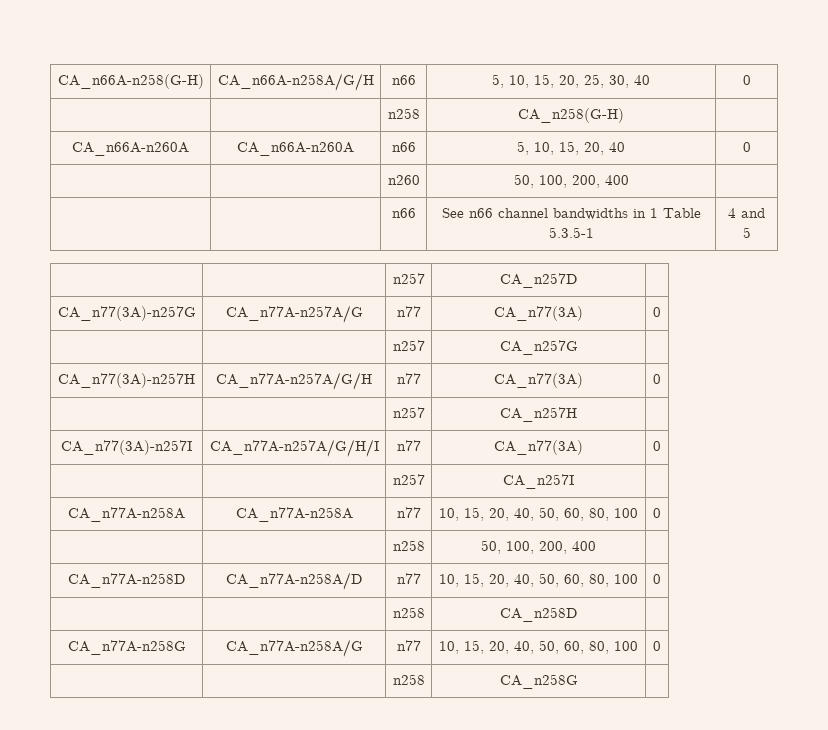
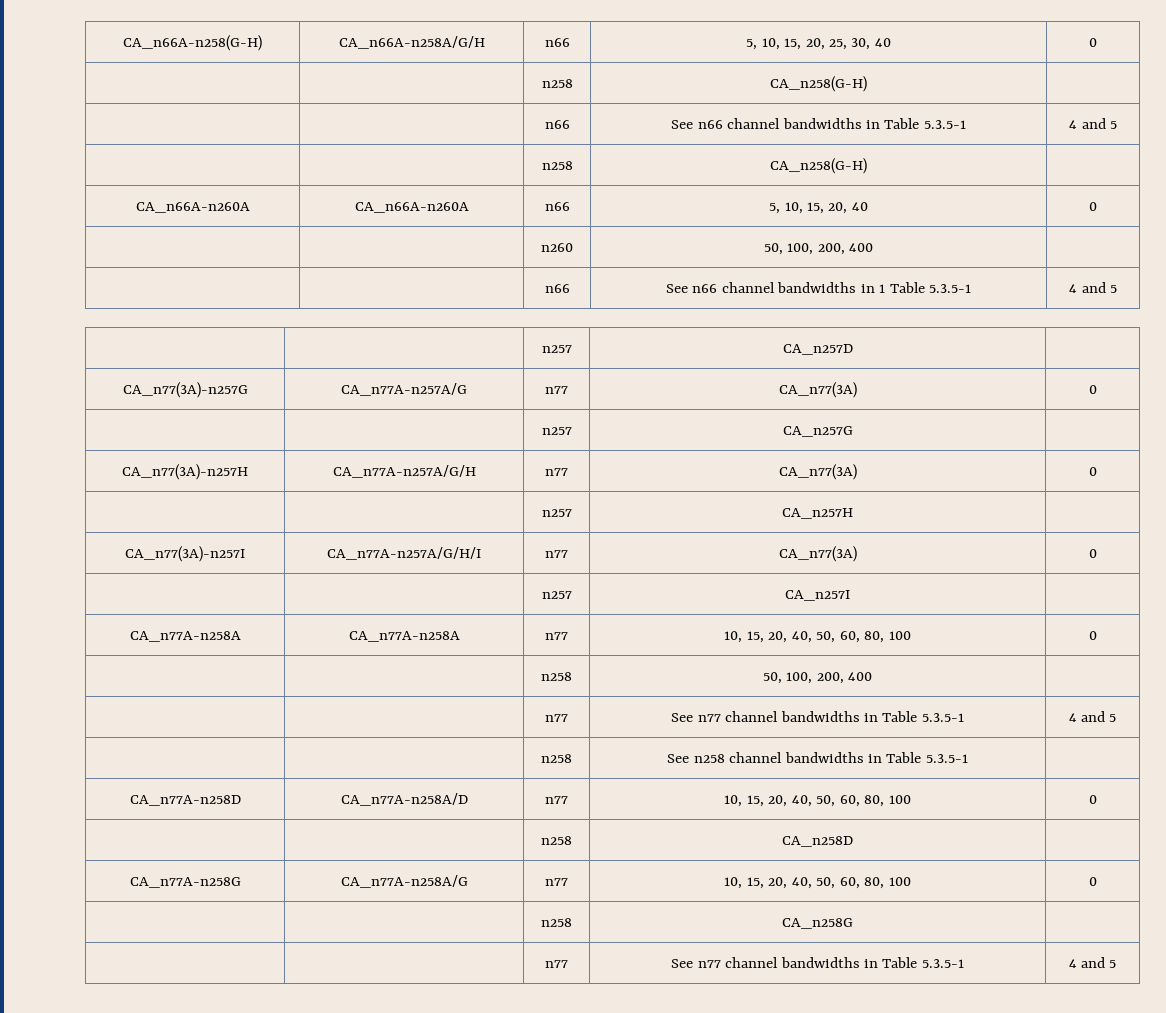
+ | | n66 | See n66 channel bandwidths in Table 5.3.5-1 | 4 and 5
+ | | n258 | CA_n258(G-H) |
  | | n258 | 50, 100, 200, 400 |
+ | | n77 | See n77 channel bandwidths in Table 5.3.5-1 | 4 and 5
+ | | n258 | See n258 channel bandwidths in Table 5.3.5-1 |
  | | n258 | CA_n258G |
+ | | n77 | See n77 channel bandwidths in Table 5.3.5-1 | 4 and 5

